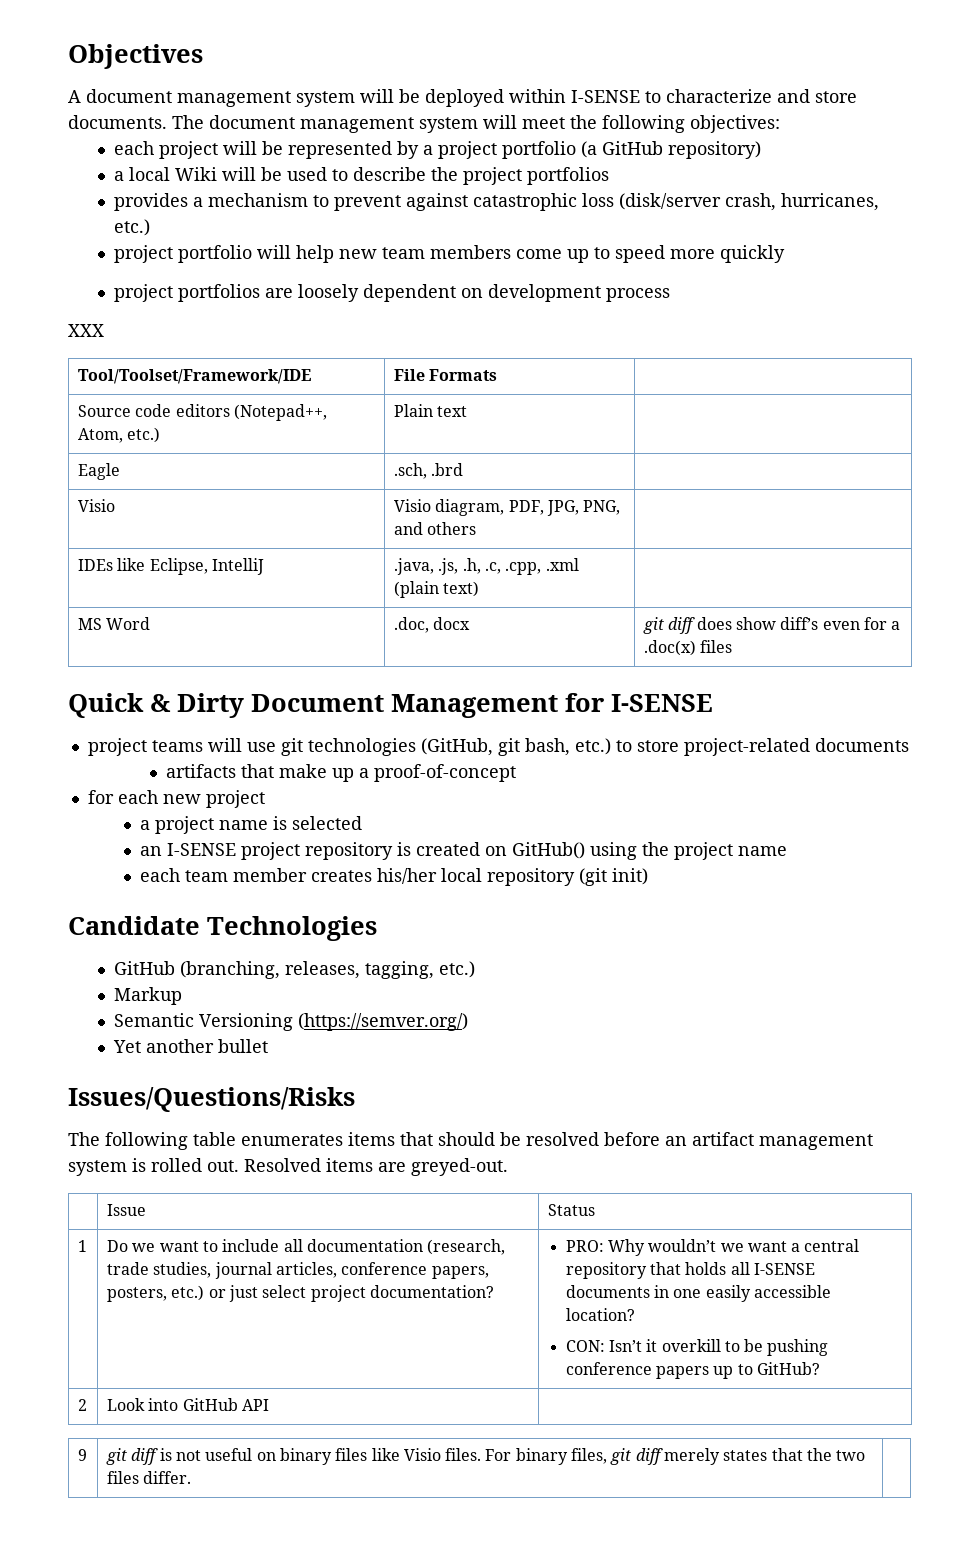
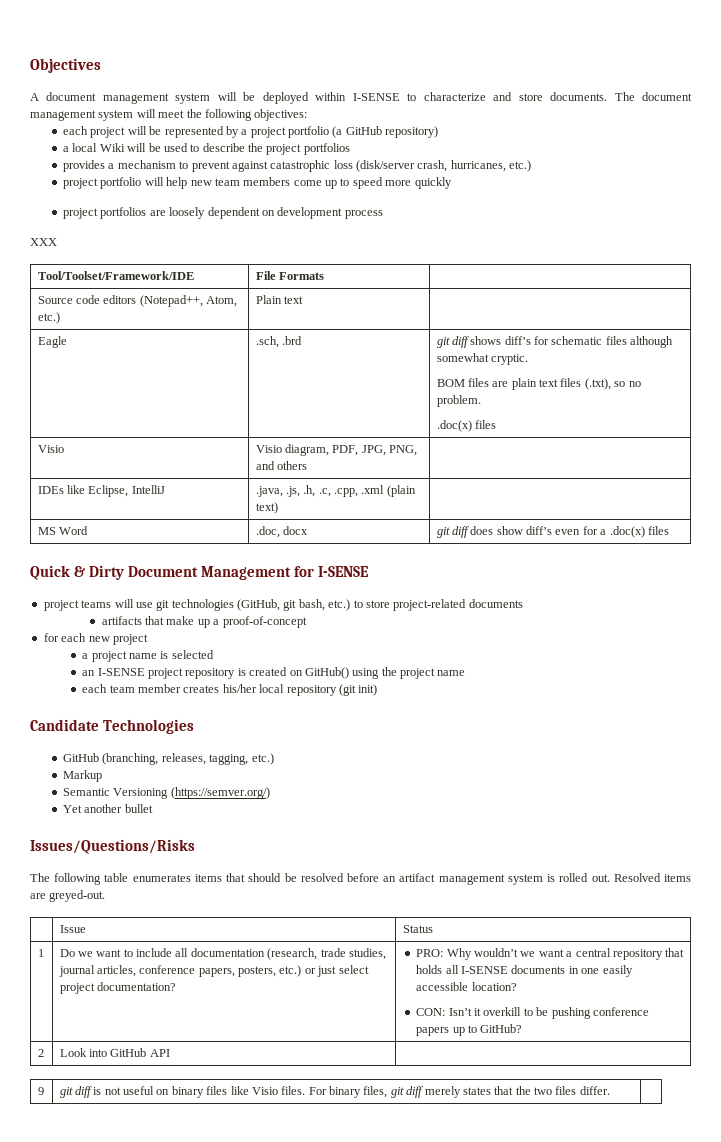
- Eagle | .sch, .brd |
+ Eagle | .sch, .brd | git diff shows diff’s for schematic files although somewhat cryptic.
+ BOM files are plain text files (.txt), so no problem.
+ .doc(x) files

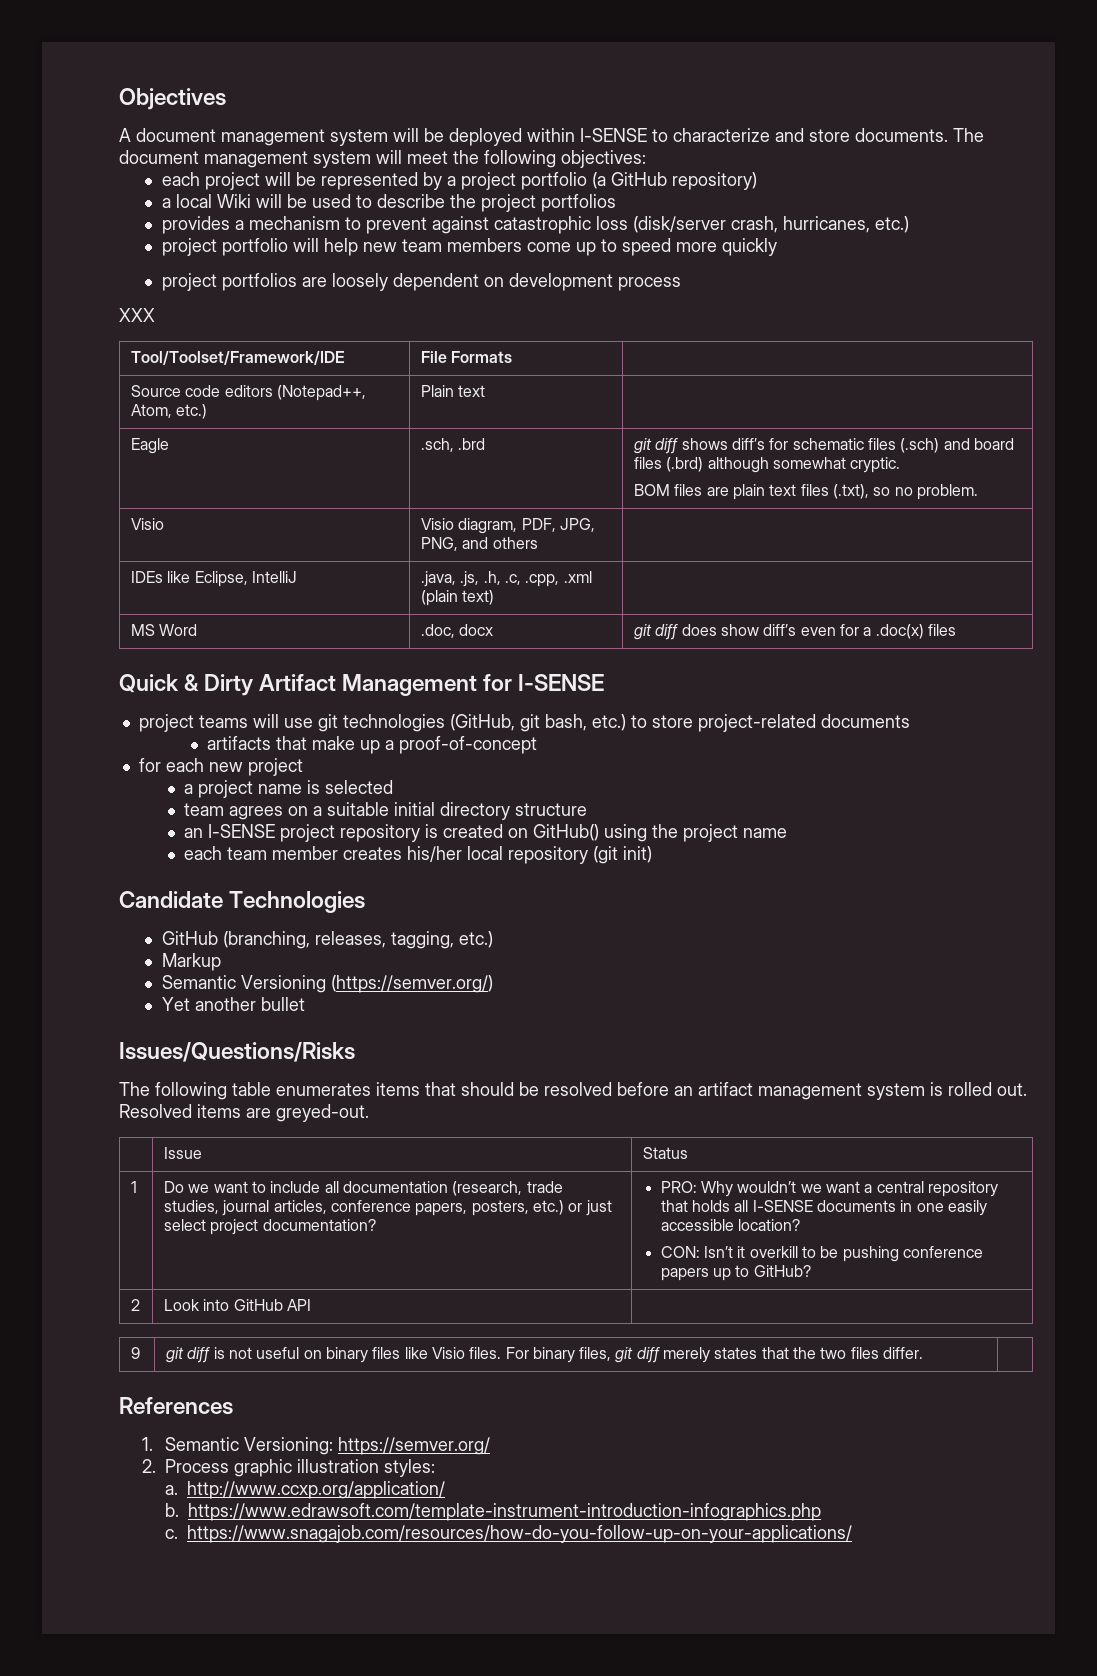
- Eagle | .sch, .brd | git diff shows diff’s for schematic files although somewhat cryptic.
+ Eagle | .sch, .brd | git diff shows diff’s for schematic files (.sch) and board files (.brd) although somewhat cryptic.
  BOM files are plain text files (.txt), so no problem.
- .doc(x) files
- Quick & Dirty Document Management for I-SENSE
+ Quick & Dirty Artifact Management for I-SENSE
+ team agrees on a suitable initial directory structure
+ References
+ 1. Semantic Versioning: https://semver.org/
+ 2. Process graphic illustration styles:
+ a. http://www.ccxp.org/application/
+ b. https://www.edrawsoft.com/template-instrument-introduction-infographics.php
+ c. https://www.snagajob.com/resources/how-do-you-follow-up-on-your-applications/

